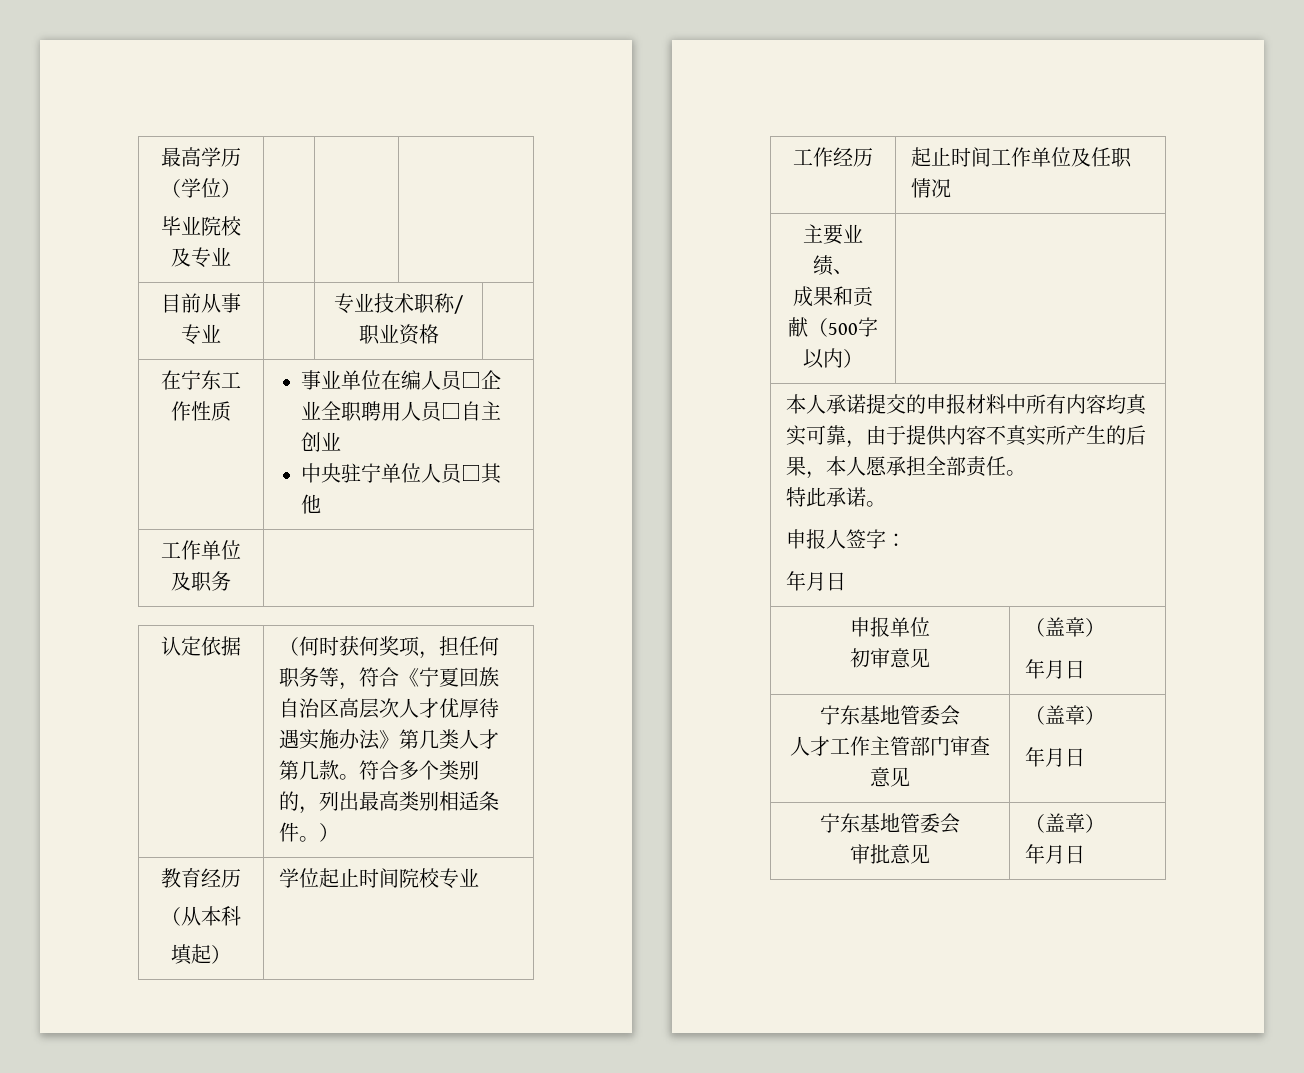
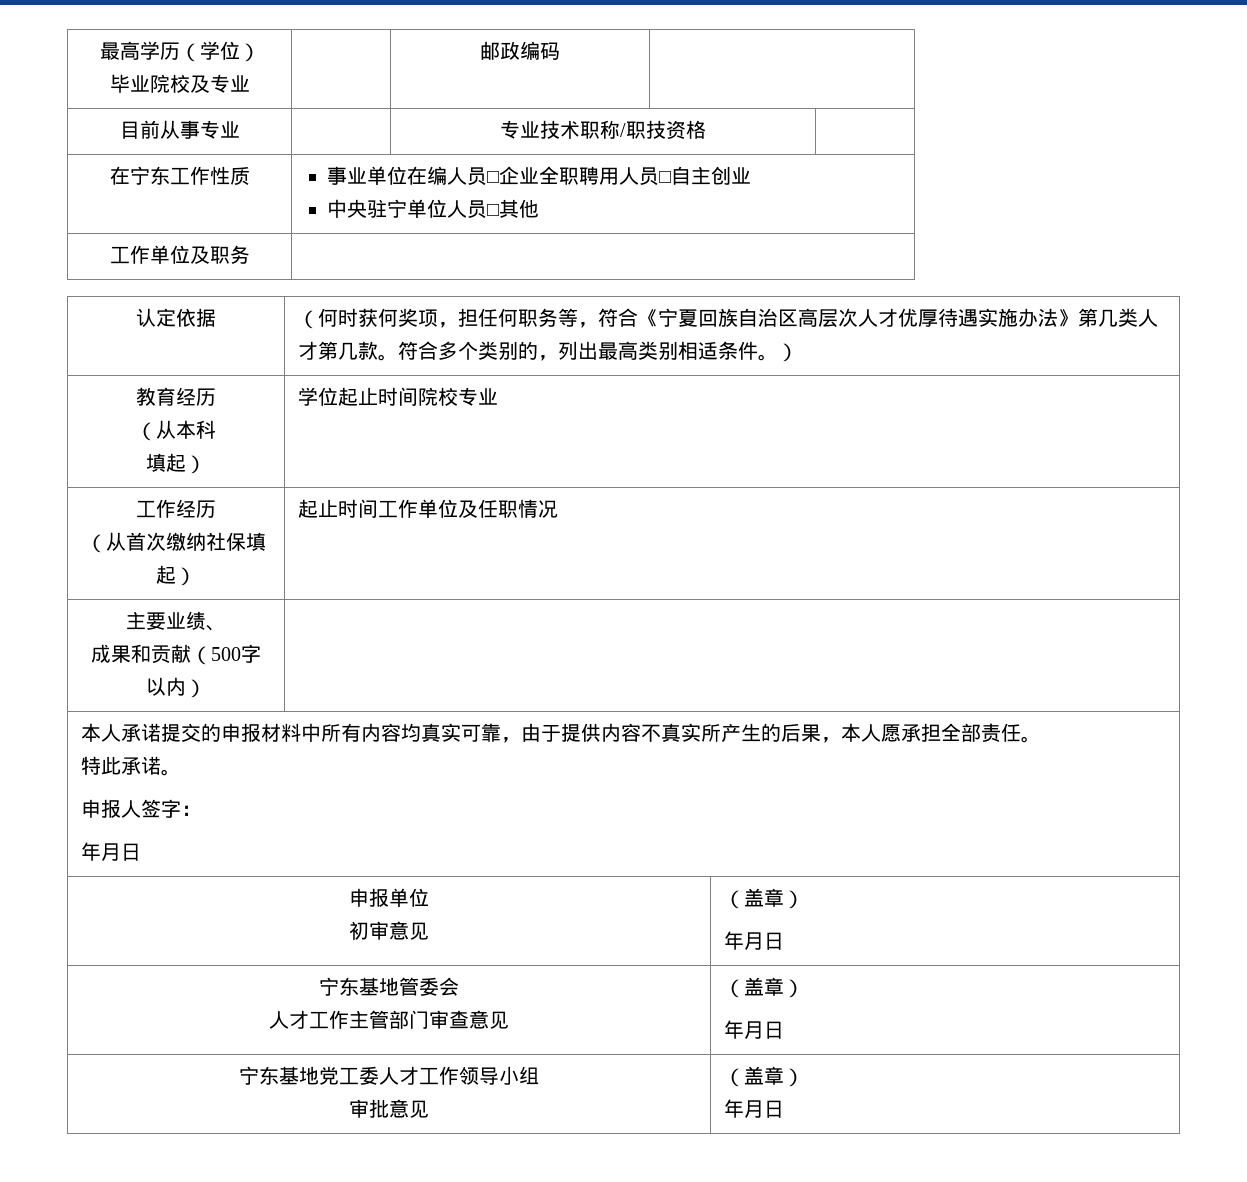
  最高学历（学位）
- 毕业院校及专业 | | |
+ 毕业院校及专业 | | 邮政编码 |
- 目前从事专业 | | 专业技术职称/职业资格 |
+ 目前从事专业 | | 专业技术职称/职技资格 |
- 工作经历 | 起止时间工作单位及任职情况
+ 工作经历
+ （从首次缴纳社保填起） | 起止时间工作单位及任职情况
  申报单位
  初审意见 | （盖章）
  年月日
  宁东基地管委会
  人才工作主管部门审查意见 | （盖章）
  年月日
- 宁东基地管委会
+ 宁东基地党工委人才工作领导小组

